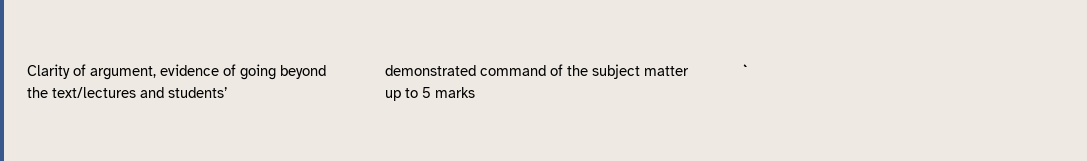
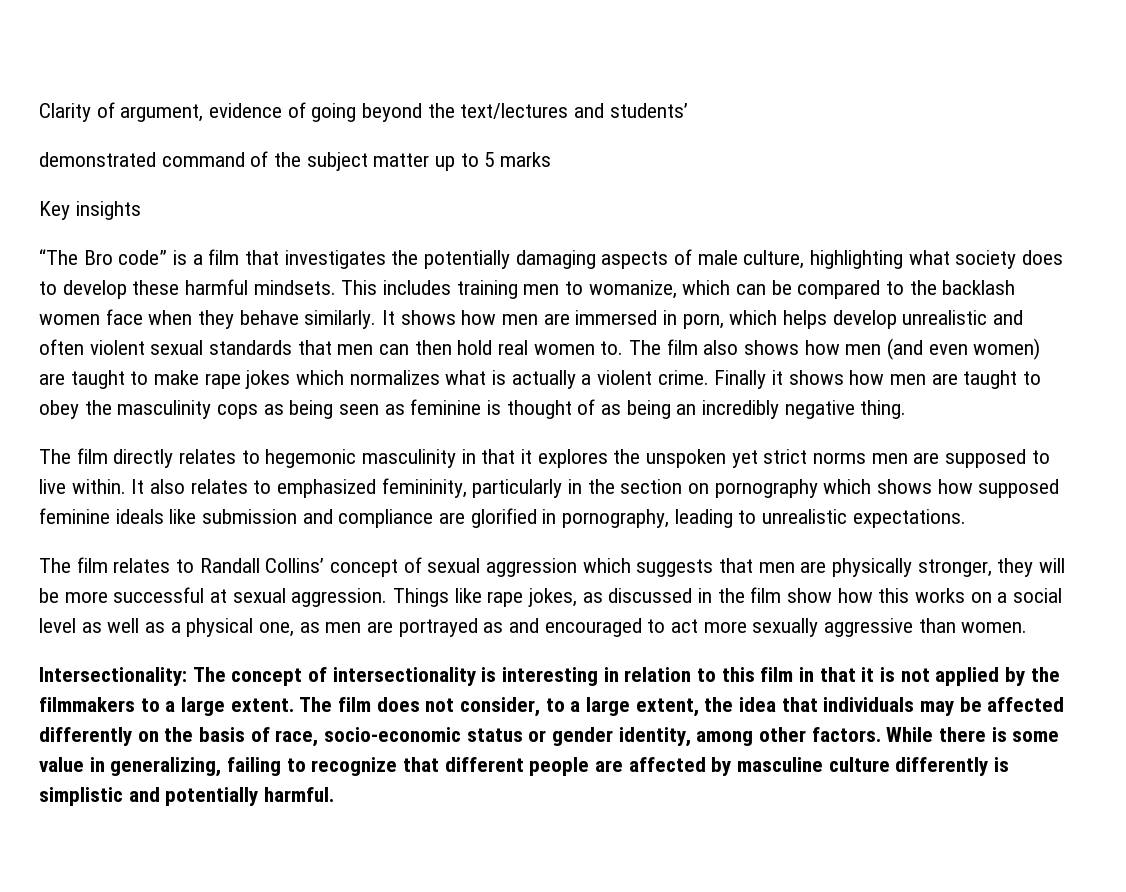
- `
+ Key insights
+ “The Bro code” is a film that investigates the potentially damaging aspects of male culture, highlighting what society does to develop these harmful mindsets. This includes training men to womanize, which can be compared to the backlash women face when they behave similarly. It shows how men are immersed in porn, which helps develop unrealistic and often violent sexual standards that men can then hold real women to. The film also shows how men (and even women) are taught to make rape jokes which normalizes what is actually a violent crime. Finally it shows how men are taught to obey the masculinity cops as being seen as feminine is thought of as being an incredibly negative thing.
+ The film directly relates to hegemonic masculinity in that it explores the unspoken yet strict norms men are supposed to live within. It also relates to emphasized femininity, particularly in the section on pornography which shows how supposed feminine ideals like submission and compliance are glorified in pornography, leading to unrealistic expectations.
+ The film relates to Randall Collins’ concept of sexual aggression which suggests that men are physically stronger, they will be more successful at sexual aggression. Things like rape jokes, as discussed in the film show how this works on a social level as well as a physical one, as men are portrayed as and encouraged to act more sexually aggressive than women.
+ Intersectionality: The concept of intersectionality is interesting in relation to this film in that it is not applied by the filmmakers to a large extent. The film does not consider, to a large extent, the idea that individuals may be affected differently on the basis of race, socio-economic status or gender identity, among other factors. While there is some value in generalizing, failing to recognize that different people are affected by masculine culture differently is simplistic and potentially harmful.

